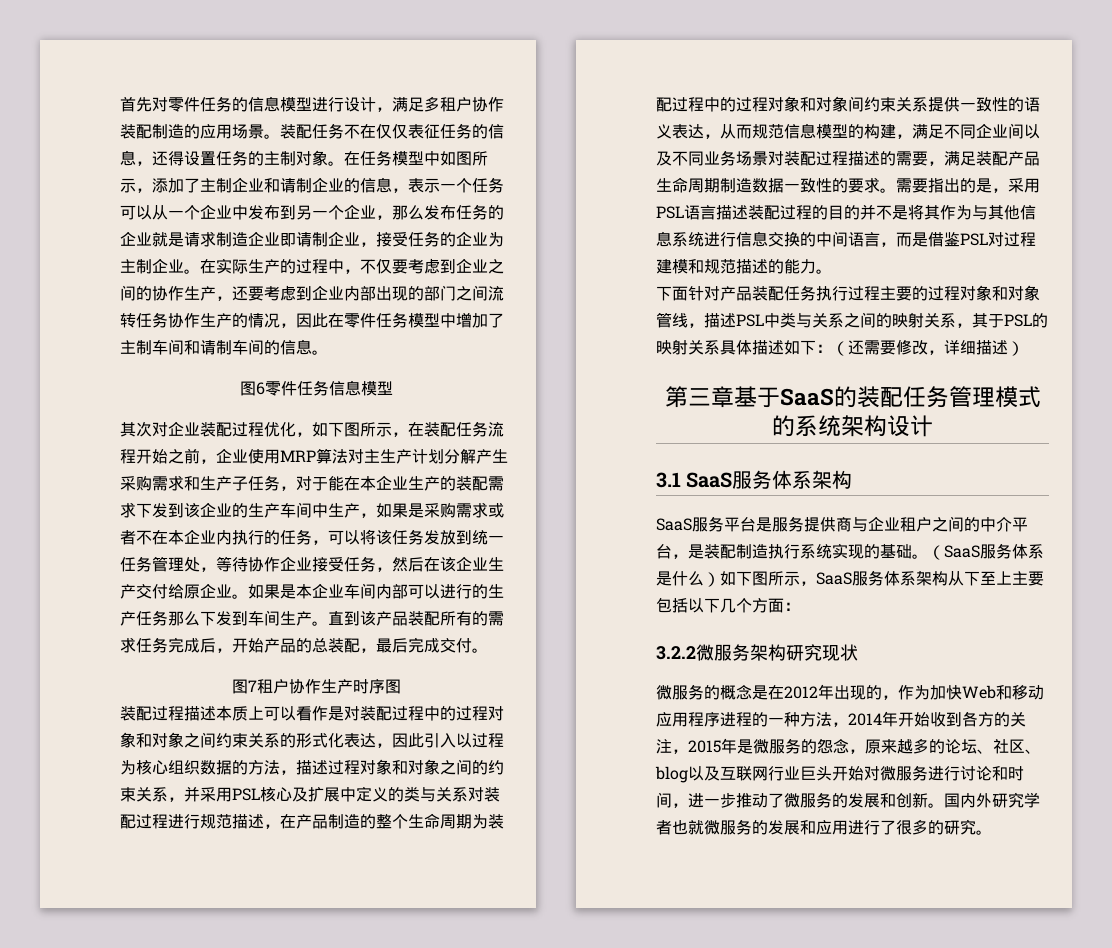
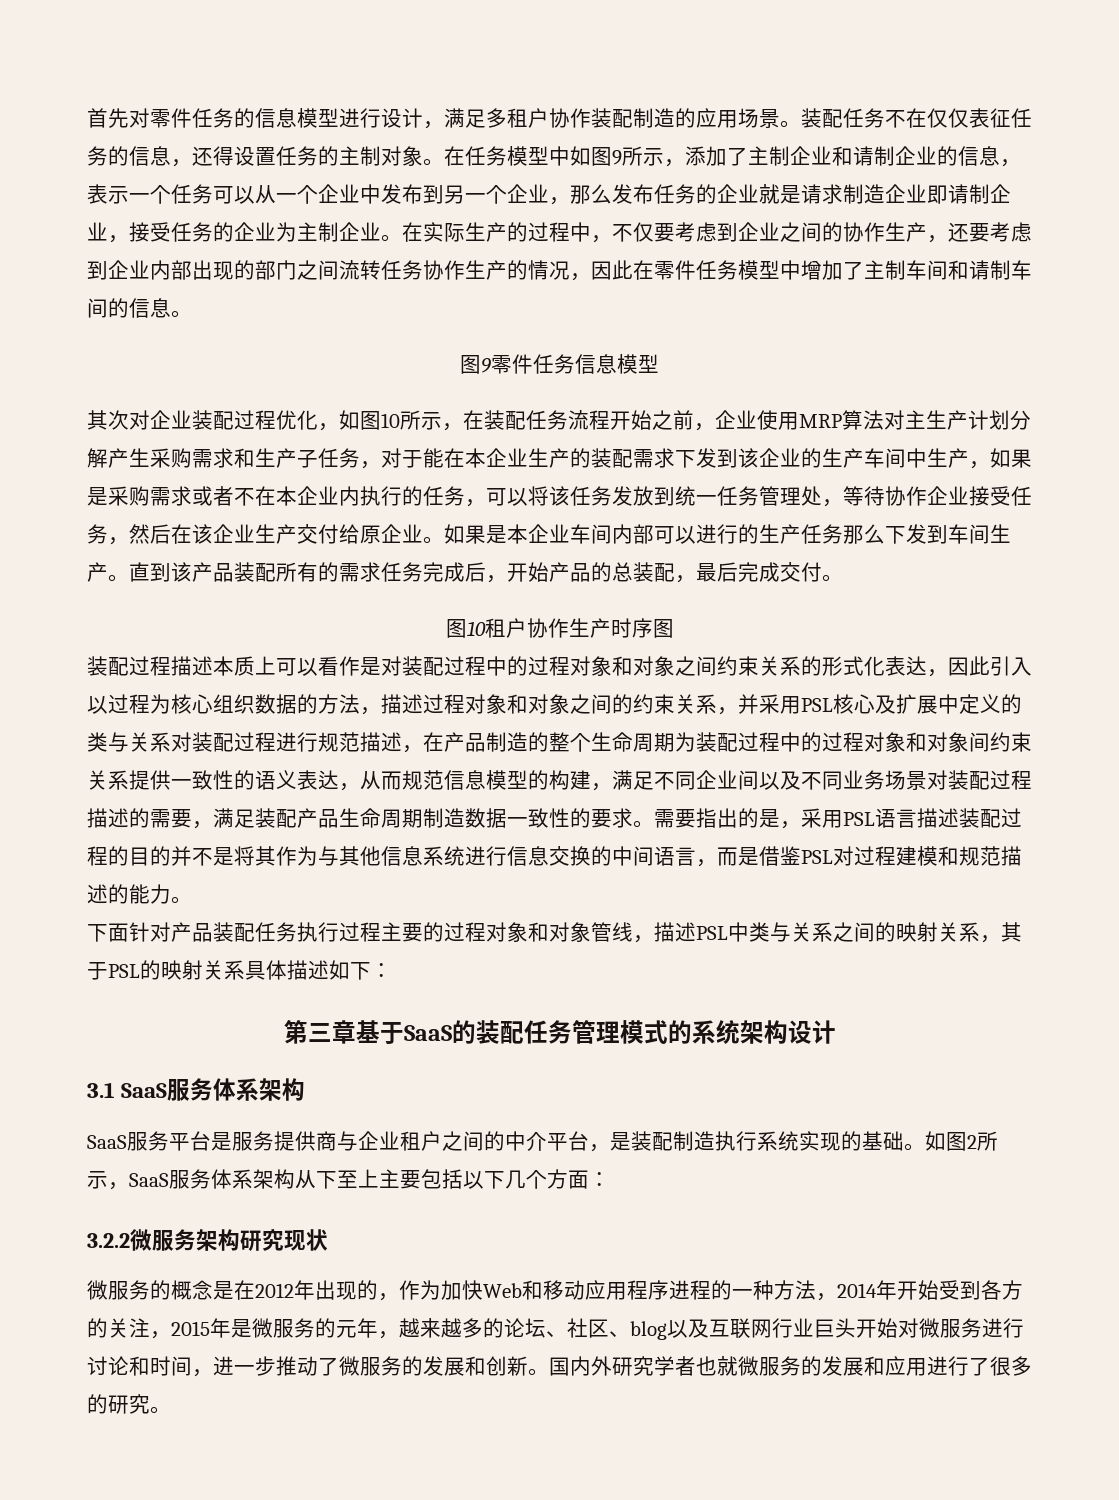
- 在任务模型中如图所示，添加了主制企业和请制企业的信息，表示一个任务可以从一个企业中发布到另一个企业，那么发布任务的企业就是请求制造企业即请制企业，接受任务的企业为主制企业。
+ 在任务模型中如图9所示，添加了主制企业和请制企业的信息，表示一个任务可以从一个企业中发布到另一个企业，那么发布任务的企业就是请求制造企业即请制企业，接受任务的企业为主制企业。
- 图6零件任务信息模型
+ 图9零件任务信息模型
- 其次对企业装配过程优化，如下图所示，在装配任务流程开始之前，企业使用MRP算法对主生产计划分解产生采购需求和生产子任务，对于能在本企业生产的装配需求下发到该企业的生产车间中生产，如果是采购需求或者不在本企业内执行的任务，可以将该任务发放到统一任务管理处，等待协作企业接受任务，然后在该企业生产交付给原企业。
+ 其次对企业装配过程优化，如图10所示，在装配任务流程开始之前，企业使用MRP算法对主生产计划分解产生采购需求和生产子任务，对于能在本企业生产的装配需求下发到该企业的生产车间中生产，如果是采购需求或者不在本企业内执行的任务，可以将该任务发放到统一任务管理处，等待协作企业接受任务，然后在该企业生产交付给原企业。
- 图7租户协作生产时序图
+ 图10租户协作生产时序图
- 下面针对产品装配任务执行过程主要的过程对象和对象管线，描述PSL中类与关系之间的映射关系，其于PSL的映射关系具体描述如下：（还需要修改，详细描述）
+ 下面针对产品装配任务执行过程主要的过程对象和对象管线，描述PSL中类与关系之间的映射关系，其于PSL的映射关系具体描述如下：
- （SaaS服务体系是什么）如下图所示，SaaS服务体系架构从下至上主要包括以下几个方面：
+ 如图2所示，SaaS服务体系架构从下至上主要包括以下几个方面：
- 微服务的概念是在2012年出现的，作为加快Web和移动应用程序进程的一种方法，2014年开始收到各方的关注，2015年是微服务的怨念，原来越多的论坛、社区、blog以及互联网行业巨头开始对微服务进行讨论和时间，进一步推动了微服务的发展和创新。
+ 微服务的概念是在2012年出现的，作为加快Web和移动应用程序进程的一种方法，2014年开始受到各方的关注，2015年是微服务的元年，越来越多的论坛、社区、blog以及互联网行业巨头开始对微服务进行讨论和时间，进一步推动了微服务的发展和创新。

